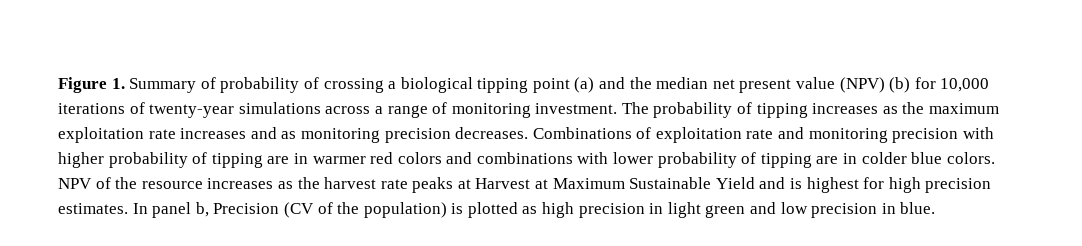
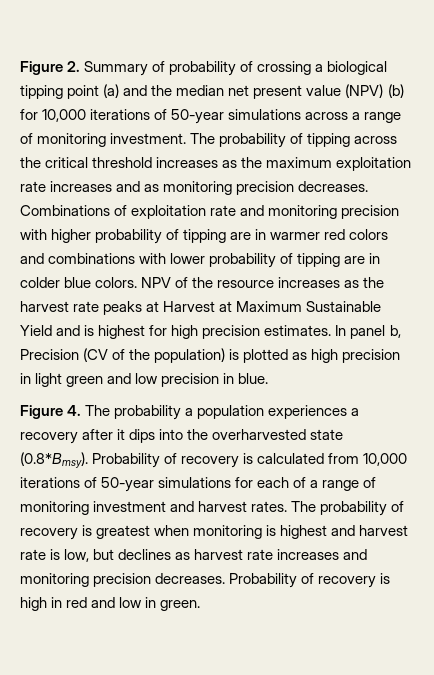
- Figure 1. Summary of probability of crossing a biological tipping point (a) and the median net present value (NPV) (b) for 10,000 iterations of twenty-year simulations across a range of monitoring investment.
+ Figure 2. Summary of probability of crossing a biological tipping point (a) and the median net present value (NPV) (b) for 10,000 iterations of 50-year simulations across a range of monitoring investment.
- The probability of tipping increases as the maximum exploitation rate increases and as monitoring precision decreases.
+ The probability of tipping across the critical threshold increases as the maximum exploitation rate increases and as monitoring precision decreases.
+ Figure 4. The probability a population experiences a recovery after it dips into the overharvested state (0.8*Bmsy). Probability of recovery is calculated from 10,000 iterations of 50-year simulations for each of a range of monitoring investment and harvest rates. The probability of recovery is greatest when monitoring is highest and harvest rate is low, but declines as harvest rate increases and monitoring precision decreases. Probability of recovery is high in red and low in green.

